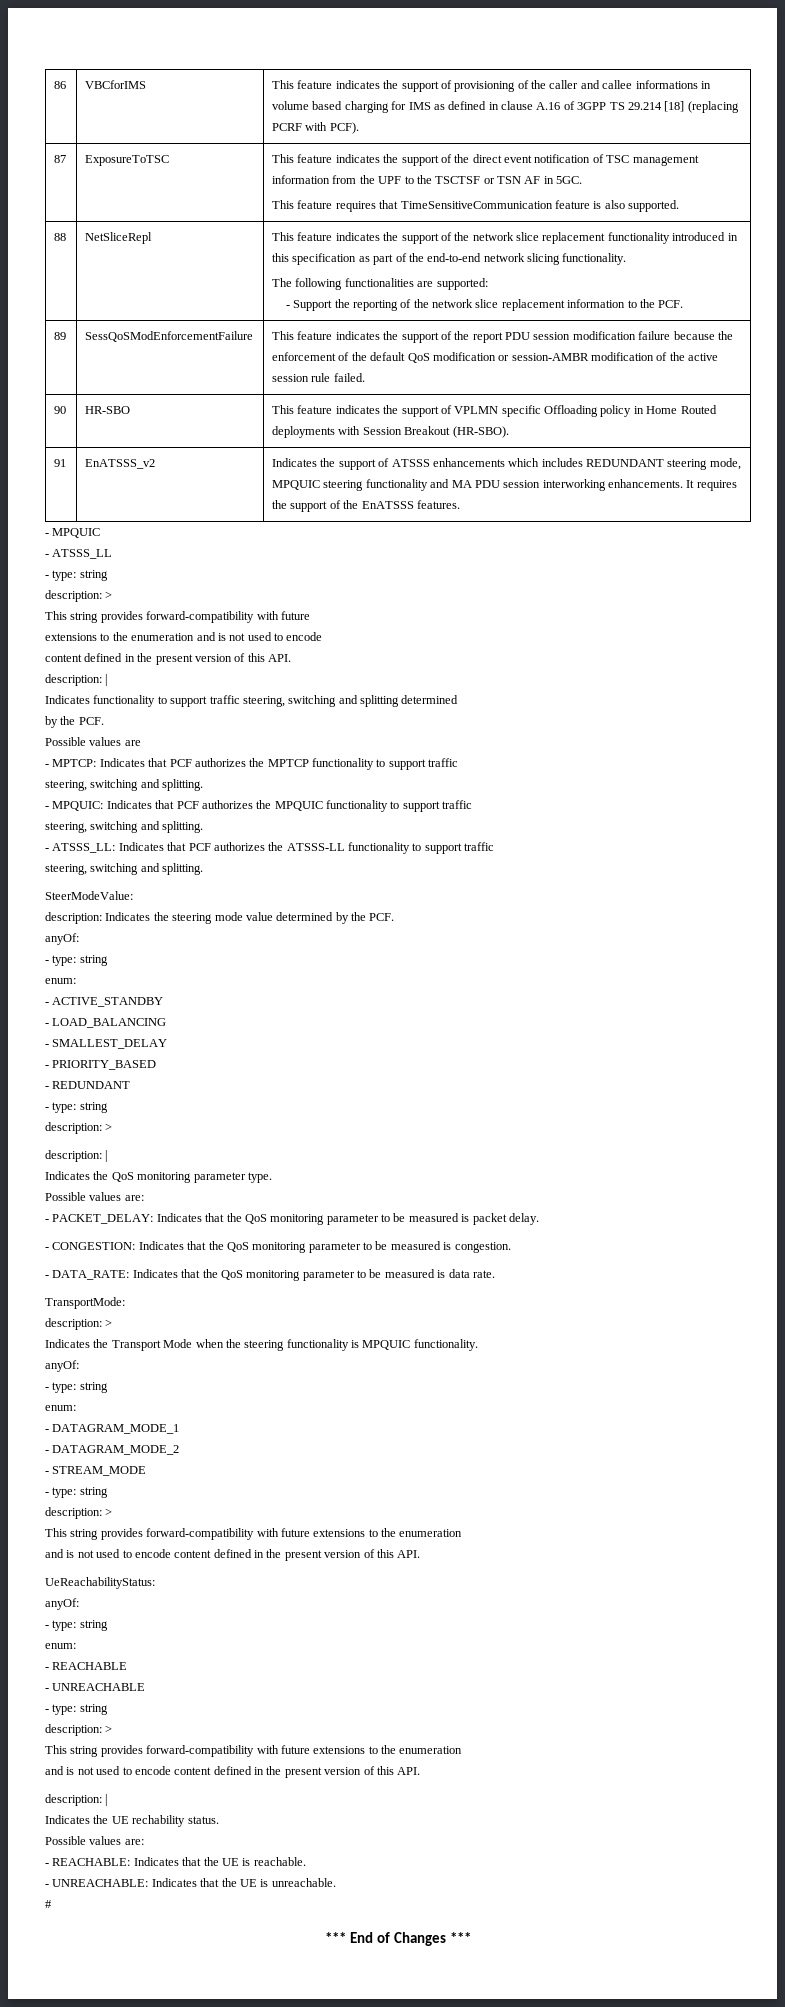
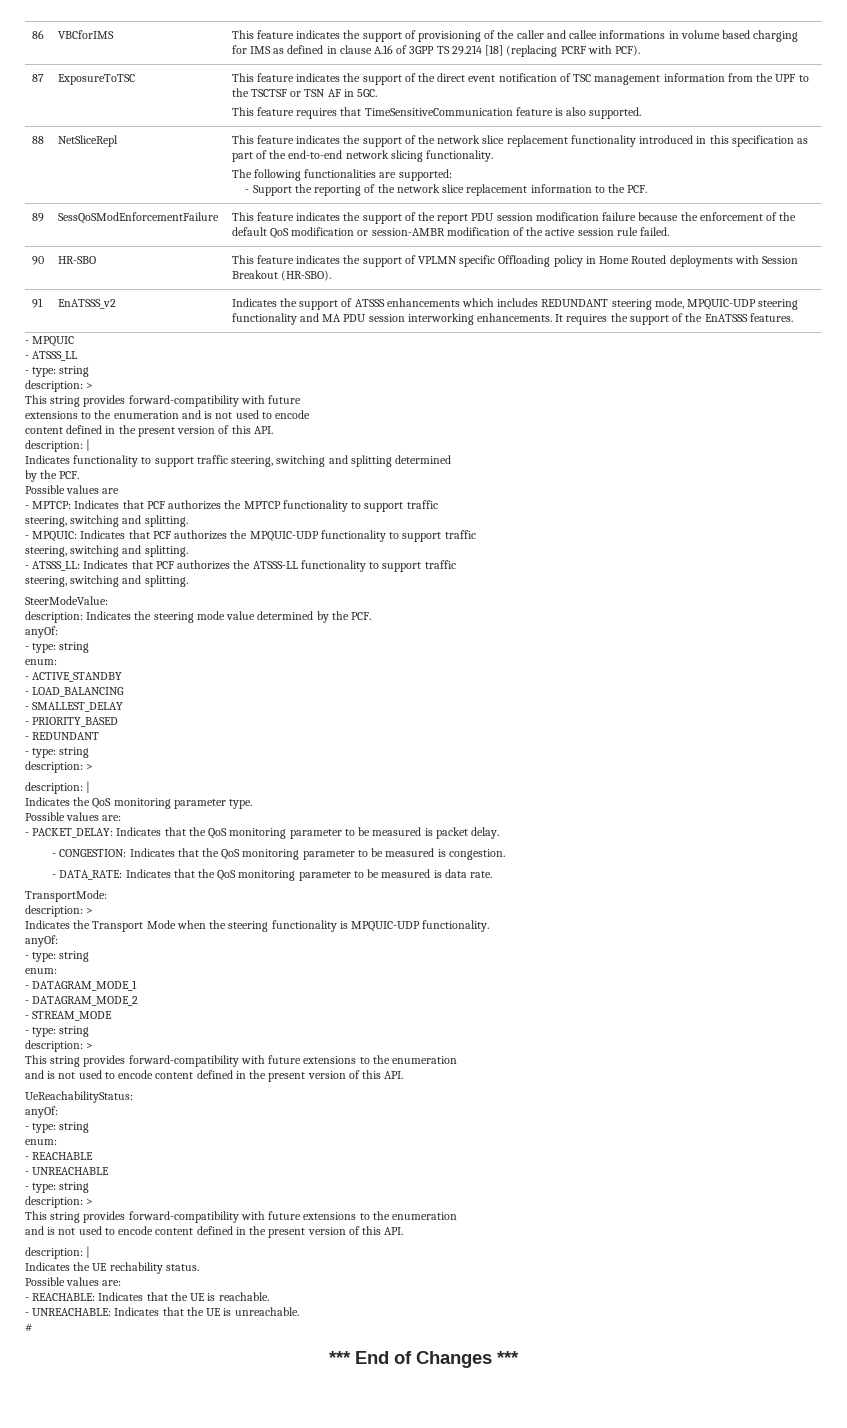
- 91 | EnATSSS_v2 | Indicates the support of ATSSS enhancements which includes REDUNDANT steering mode, MPQUIC steering functionality and MA PDU session interworking enhancements. It requires the support of the EnATSSS features.
+ 91 | EnATSSS_v2 | Indicates the support of ATSSS enhancements which includes REDUNDANT steering mode, MPQUIC-UDP steering functionality and MA PDU session interworking enhancements. It requires the support of the EnATSSS features.
- - MPQUIC: Indicates that PCF authorizes the MPQUIC functionality to support traffic
+ - MPQUIC: Indicates that PCF authorizes the MPQUIC-UDP functionality to support traffic
- Indicates the Transport Mode when the steering functionality is MPQUIC functionality.
+ Indicates the Transport Mode when the steering functionality is MPQUIC-UDP functionality.

